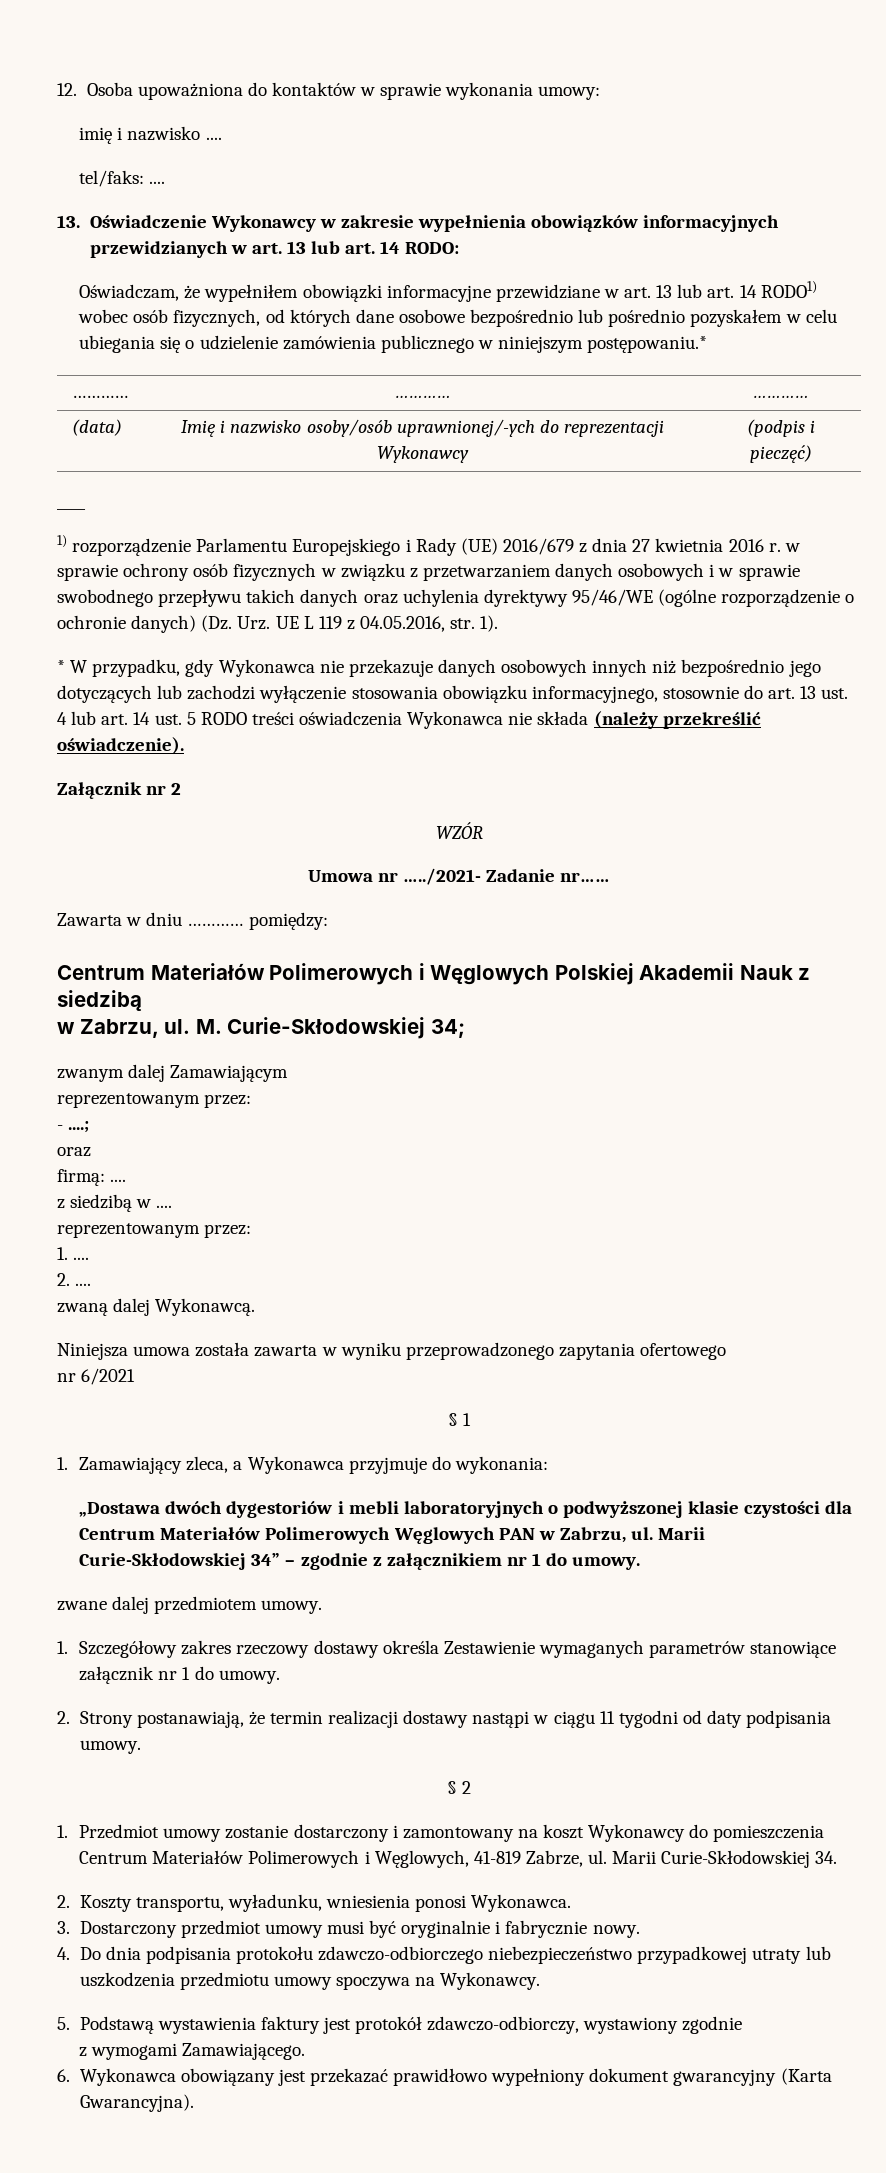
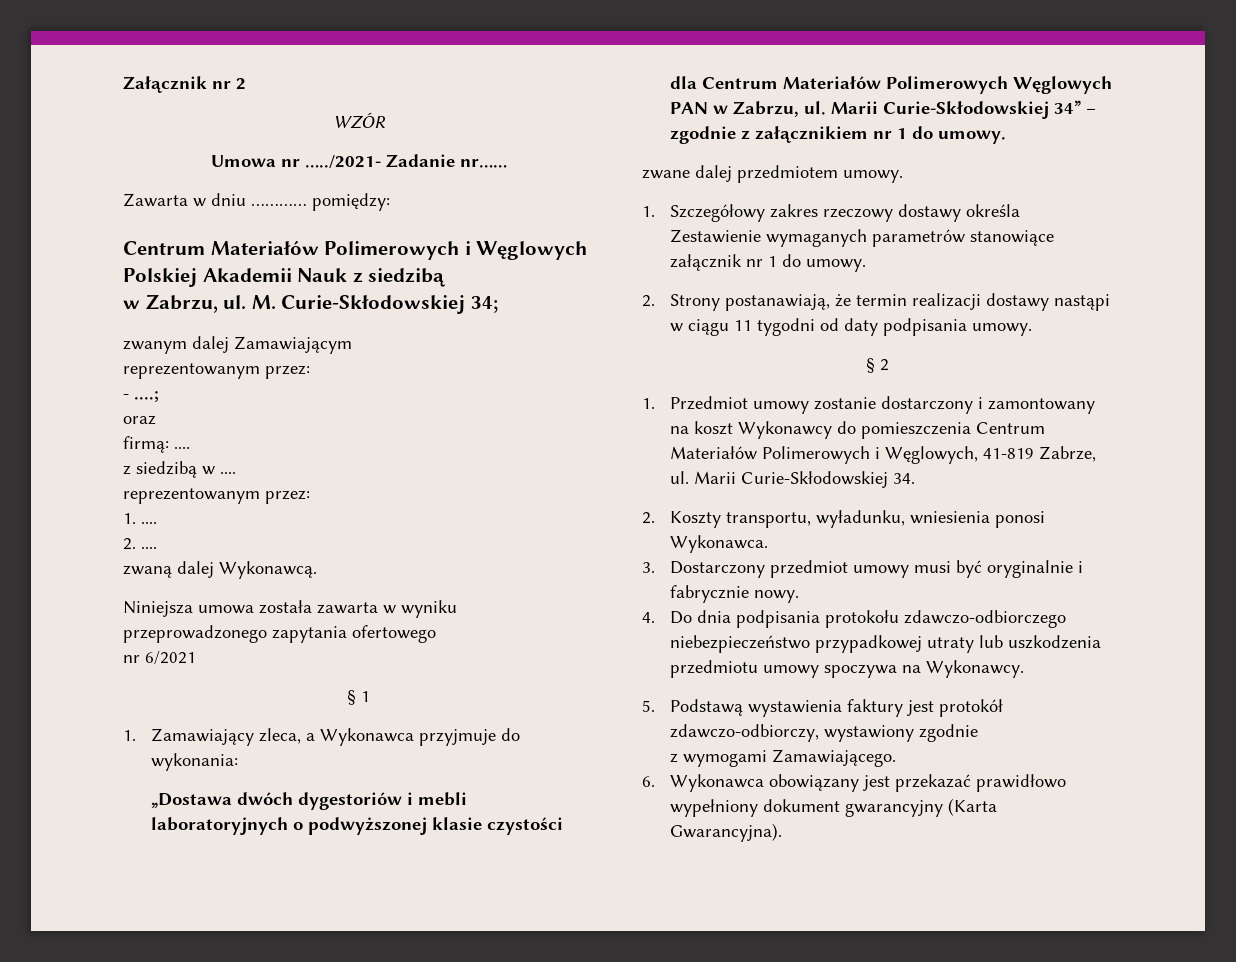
- 12. Osoba upoważniona do kontaktów w sprawie wykonania umowy:
- imię i nazwisko ....
- tel/faks: ....
- 13. Oświadczenie Wykonawcy w zakresie wypełnienia obowiązków informacyjnych przewidzianych w art. 13 lub art. 14 RODO:
- Oświadczam, że wypełniłem obowiązki informacyjne przewidziane w art. 13 lub art. 14 RODO1) wobec osób fizycznych, od których dane osobowe bezpośrednio lub pośrednio pozyskałem w celu ubiegania się o udzielenie zamówienia publicznego w niniejszym postępowaniu.*
- ………… | ………… | …………
- (data) | Imię i nazwisko osoby/osób uprawnionej/-ych do reprezentacji Wykonawcy | (podpis i pieczęć)
- ____
- 1) rozporządzenie Parlamentu Europejskiego i Rady (UE) 2016/679 z dnia 27 kwietnia 2016 r. w sprawie ochrony osób fizycznych w związku z przetwarzaniem danych osobowych i w sprawie swobodnego przepływu takich danych oraz uchylenia dyrektywy 95/46/WE (ogólne rozporządzenie o ochronie danych) (Dz. Urz. UE L 119 z 04.05.2016, str. 1).
- * W przypadku, gdy Wykonawca nie przekazuje danych osobowych innych niż bezpośrednio jego dotyczących lub zachodzi wyłączenie stosowania obowiązku informacyjnego, stosownie do art. 13 ust. 4 lub art. 14 ust. 5 RODO treści oświadczenia Wykonawca nie składa (należy przekreślić oświadczenie).

